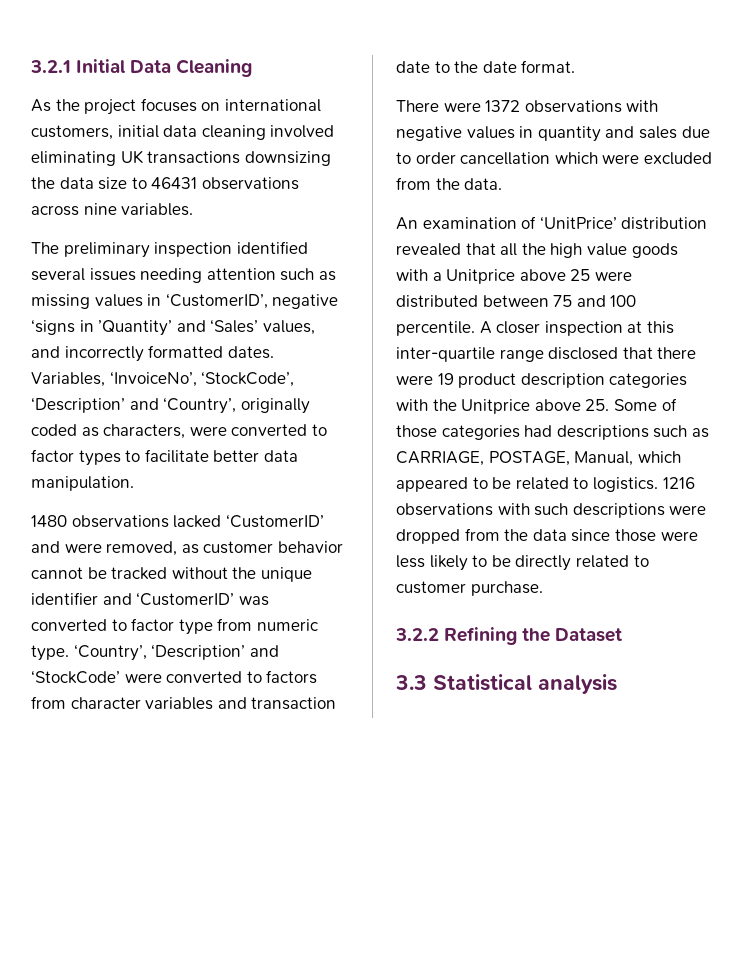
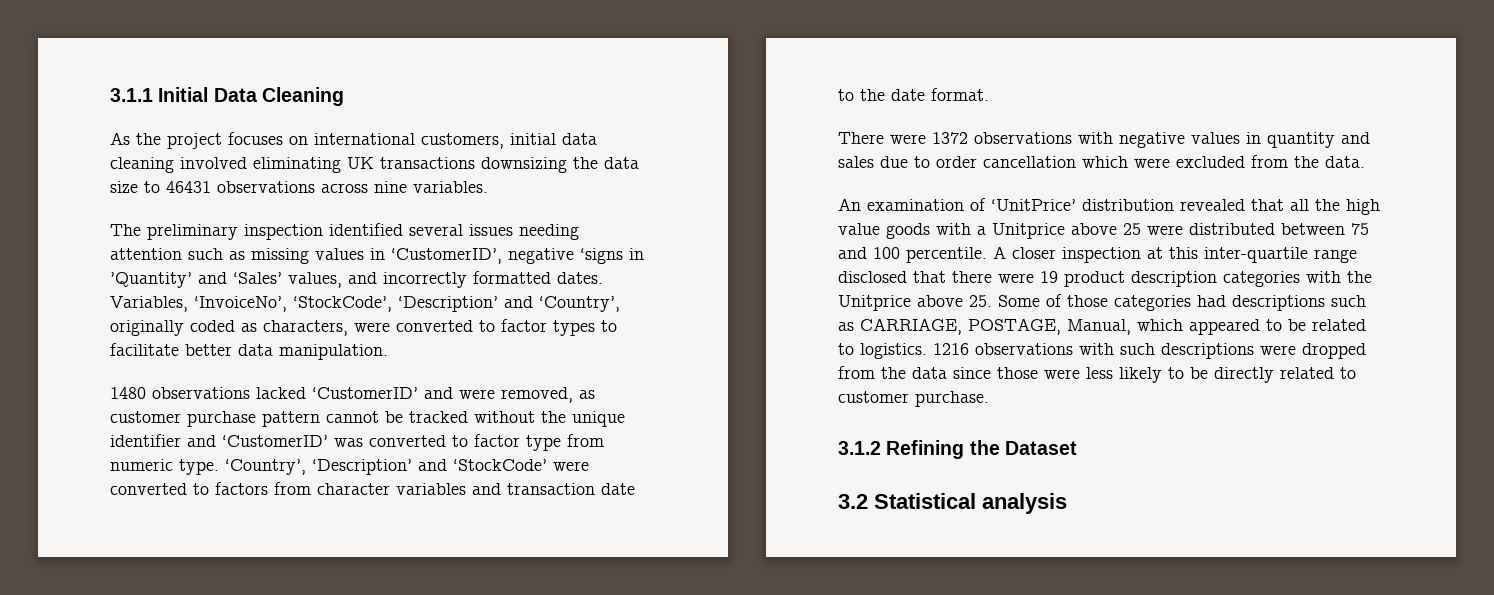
- 3.2.1 Initial Data Cleaning
+ 3.1.1 Initial Data Cleaning
- 1480 observations lacked ‘CustomerID’ and were removed, as customer behavior cannot be tracked without the unique identifier and ‘CustomerID’ was converted to factor type from numeric type.
+ 1480 observations lacked ‘CustomerID’ and were removed, as customer purchase pattern cannot be tracked without the unique identifier and ‘CustomerID’ was converted to factor type from numeric type.
- 3.2.2 Refining the Dataset
+ 3.1.2 Refining the Dataset
- 3.3 Statistical analysis
+ 3.2 Statistical analysis

